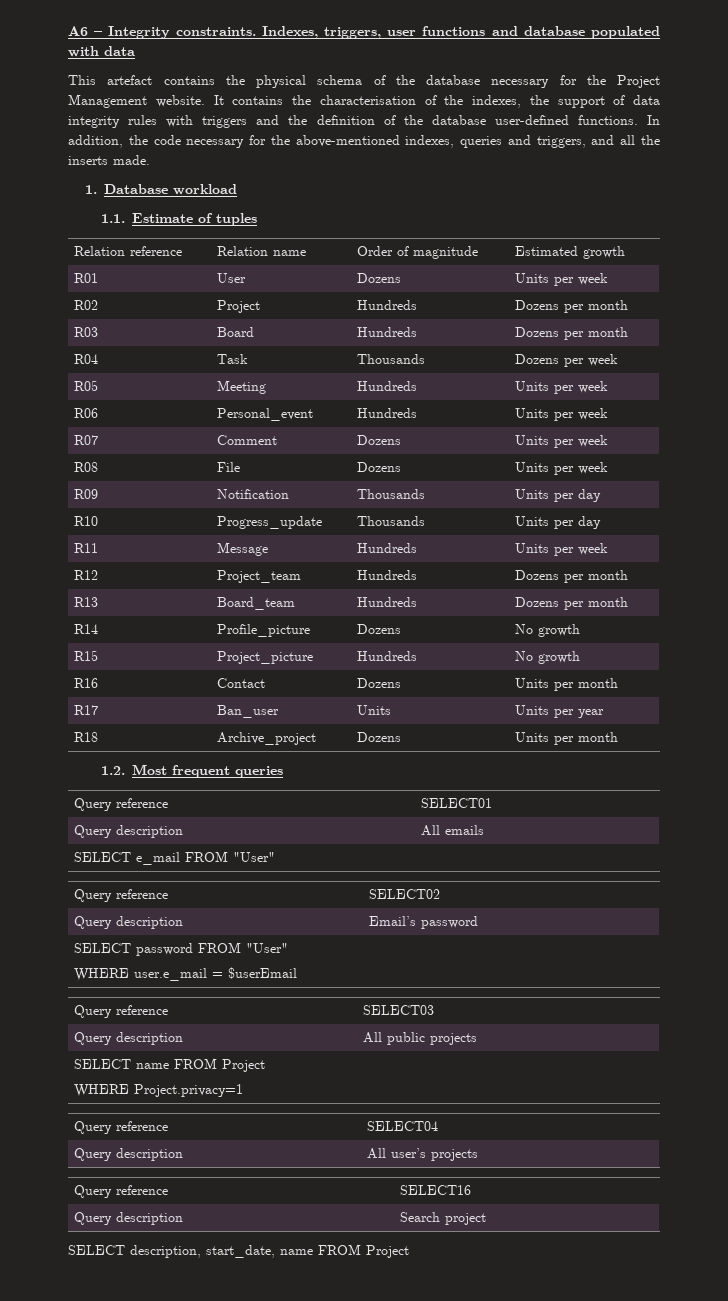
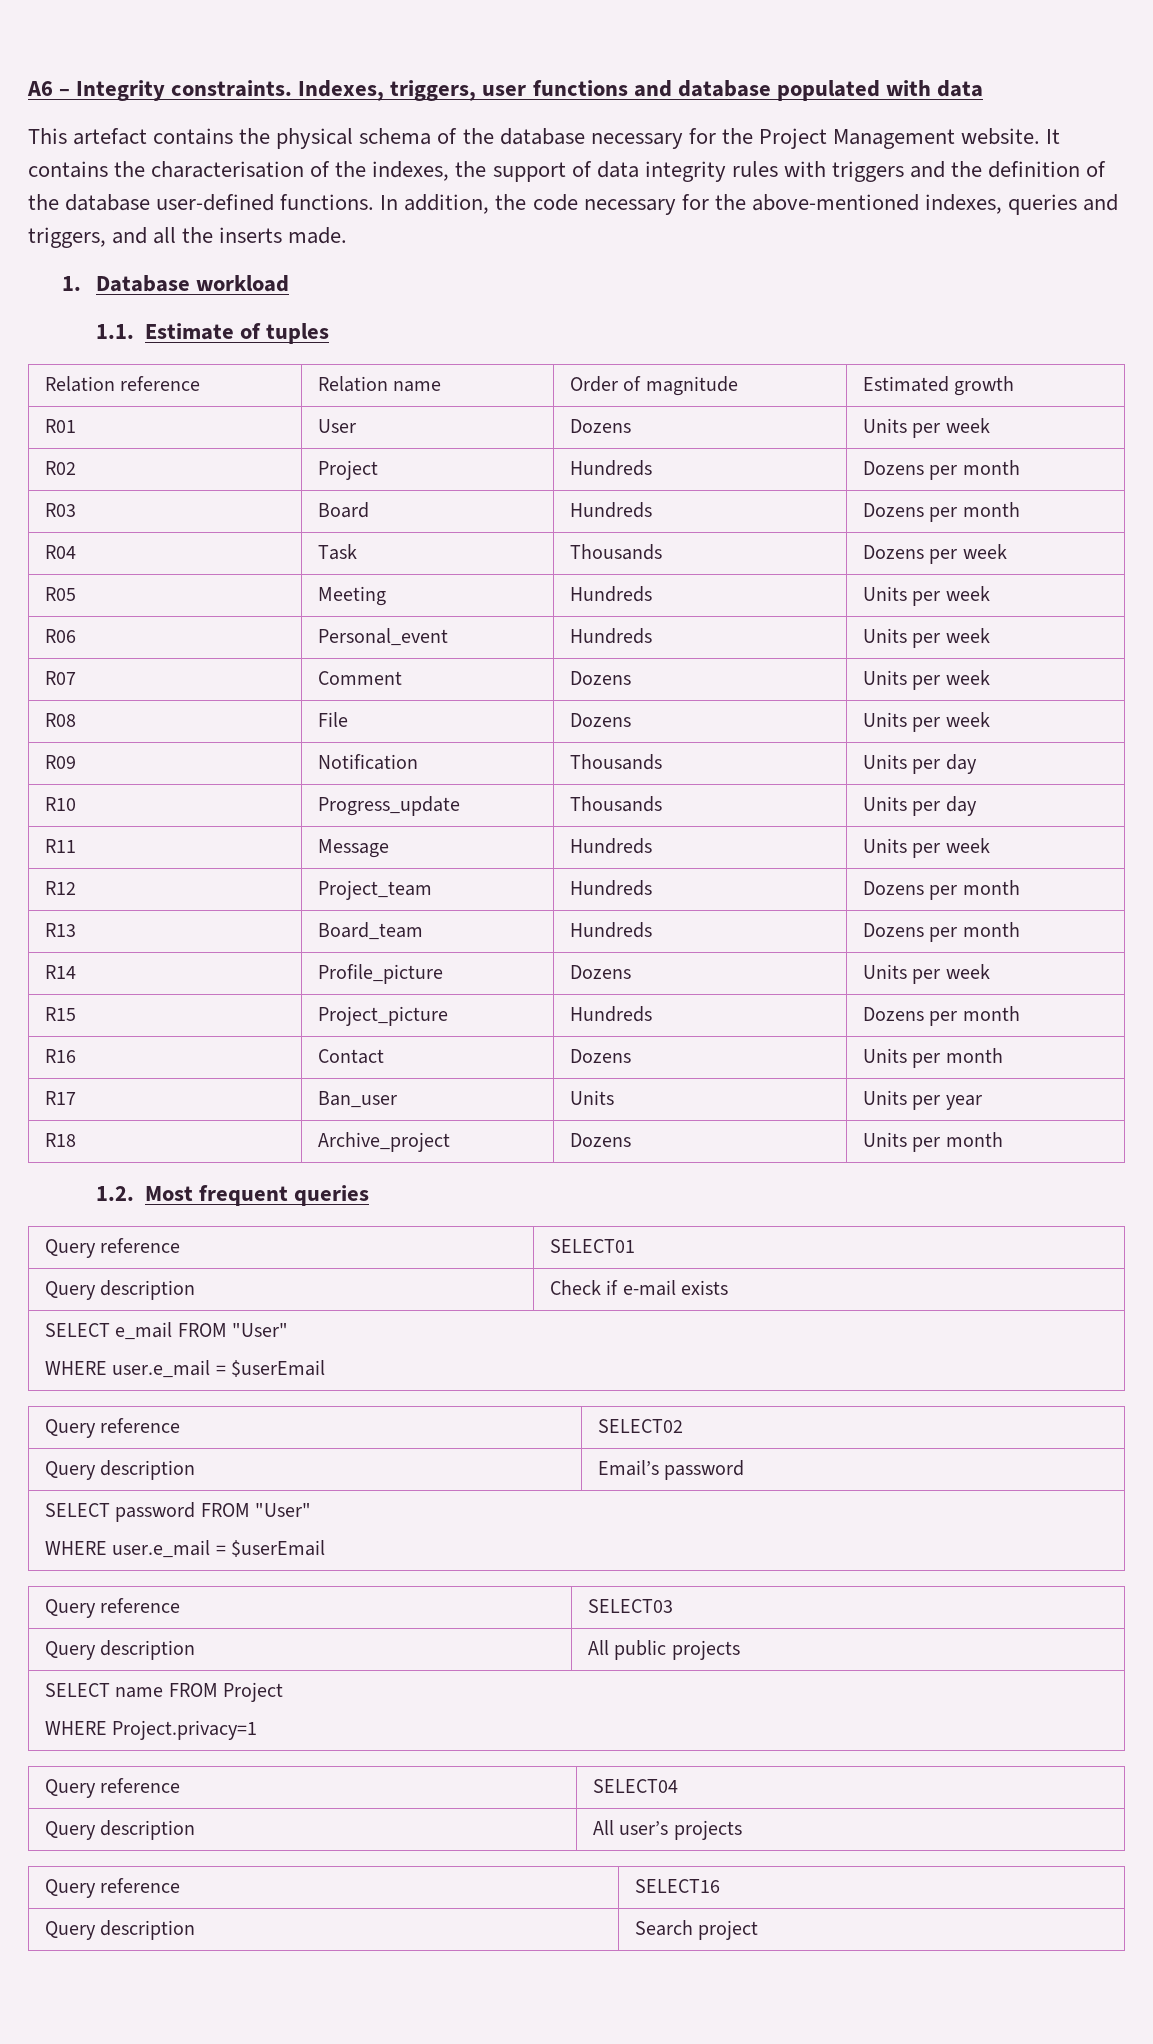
- R14 | Profile_picture | Dozens | No growth
+ R14 | Profile_picture | Dozens | Units per week
- R15 | Project_picture | Hundreds | No growth
+ R15 | Project_picture | Hundreds | Dozens per month
- Query description | All emails
+ Query description | Check if e-mail exists
  SELECT e_mail FROM "User"
+ WHERE user.e_mail = $userEmail
- SELECT description, start_date, name FROM Project

